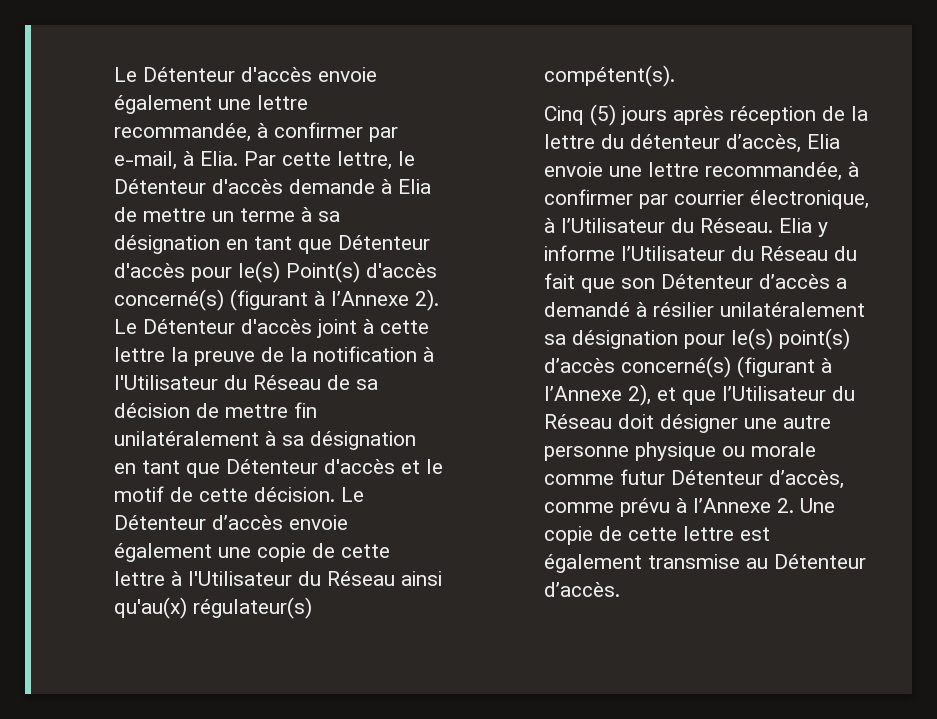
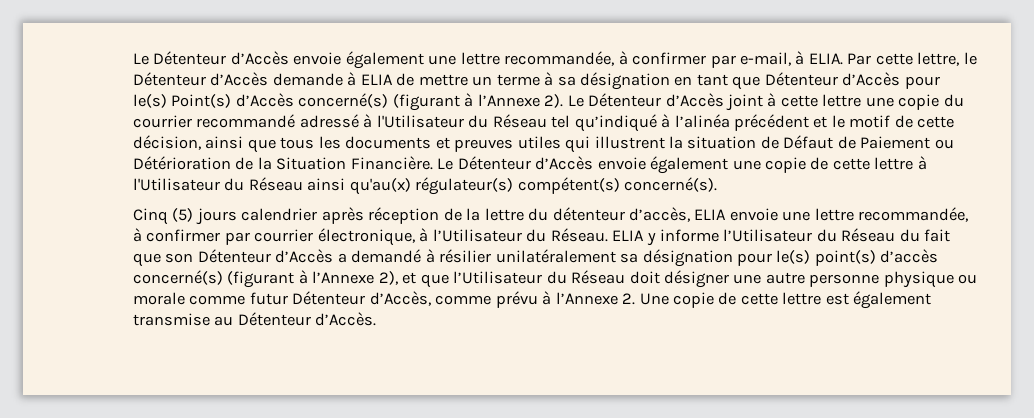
- Le Détenteur d'accès envoie également une lettre recommandée, à confirmer par e-mail, à Elia.
+ Le Détenteur d’Accès envoie également une lettre recommandée, à confirmer par e-mail, à ELIA.
- Par cette lettre, le Détenteur d'accès demande à Elia de mettre un terme à sa désignation en tant que Détenteur d'accès pour le(s) Point(s) d'accès concerné(s) (figurant à l’Annexe 2).
+ Par cette lettre, le Détenteur d’Accès demande à ELIA de mettre un terme à sa désignation en tant que Détenteur d’Accès pour le(s) Point(s) d’Accès concerné(s) (figurant à l’Annexe 2).
- Le Détenteur d'accès joint à cette lettre la preuve de la notification à l'Utilisateur du Réseau de sa décision de mettre fin unilatéralement à sa désignation en tant que Détenteur d'accès et le motif de cette décision. Le Détenteur d’accès envoie également une copie de cette lettre à l'Utilisateur du Réseau ainsi qu'au(x) régulateur(s) compétent(s).
+ Le Détenteur d’Accès joint à cette lettre une copie du courrier recommandé adressé à l'Utilisateur du Réseau tel qu’indiqué à l’alinéa précédent et le motif de cette décision, ainsi que tous les documents et preuves utiles qui illustrent la situation de Défaut de Paiement ou Détérioration de la Situation Financière. Le Détenteur d’Accès envoie également une copie de cette lettre à l'Utilisateur du Réseau ainsi qu'au(x) régulateur(s) compétent(s) concerné(s).
- Cinq (5) jours après réception de la lettre du détenteur d’accès, Elia envoie une lettre recommandée, à confirmer par courrier électronique, à l’Utilisateur du Réseau.
+ Cinq (5) jours calendrier après réception de la lettre du détenteur d’accès, ELIA envoie une lettre recommandée, à confirmer par courrier électronique, à l’Utilisateur du Réseau.
- Elia y informe l’Utilisateur du Réseau du fait que son Détenteur d’accès a demandé à résilier unilatéralement sa désignation pour le(s) point(s) d’accès concerné(s) (figurant à l’Annexe 2), et que l’Utilisateur du Réseau doit désigner une autre personne physique ou morale comme futur Détenteur d’accès, comme prévu à l’Annexe 2. Une copie de cette lettre est également transmise au Détenteur d’accès.
+ ELIA y informe l’Utilisateur du Réseau du fait que son Détenteur d’Accès a demandé à résilier unilatéralement sa désignation pour le(s) point(s) d’accès concerné(s) (figurant à l’Annexe 2), et que l’Utilisateur du Réseau doit désigner une autre personne physique ou morale comme futur Détenteur d’Accès, comme prévu à l’Annexe 2. Une copie de cette lettre est également transmise au Détenteur d’Accès.

